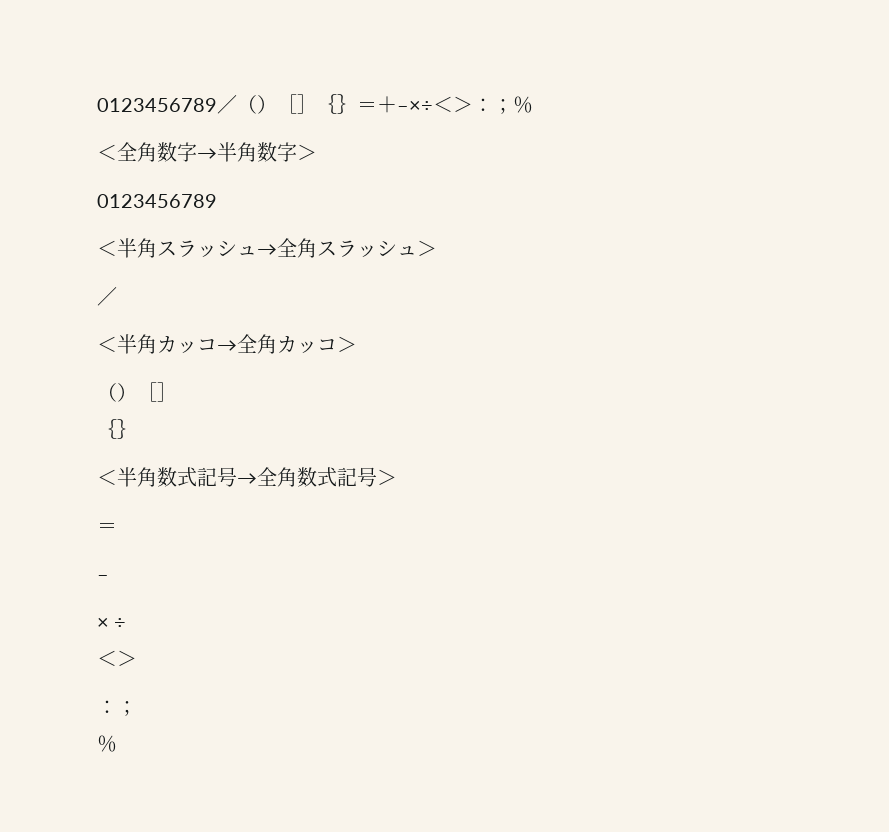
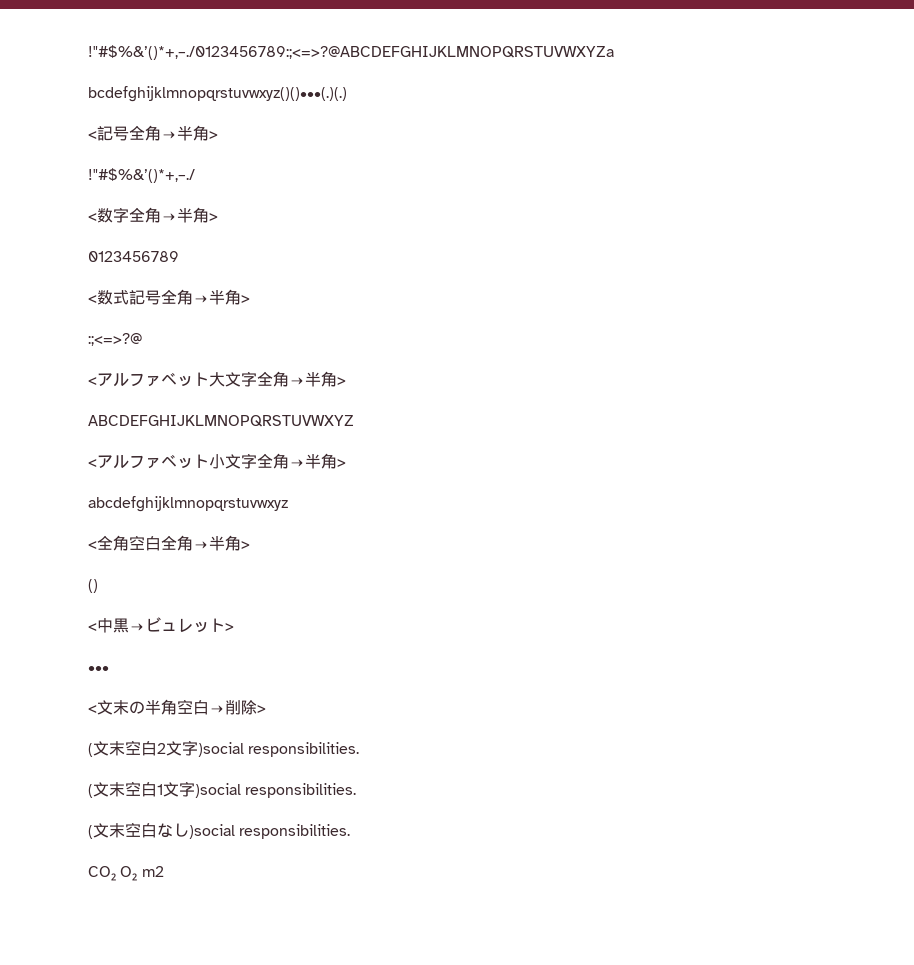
- 0123456789／（）［］｛｝＝＋–×÷＜＞：；％
- ＜全角数字→半角数字＞
+ !"#$%&’()*+,–./0123456789:;<=>?@ABCDEFGHIJKLMNOPQRSTUVWXYZa
+ bcdefghijklmnopqrstuvwxyz()()•••(.)(.)
+ <記号全角→半角>
+ !"#$%&’()*+,–./
+ <数字全角→半角>
  0123456789
- ＜半角スラッシュ→全角スラッシュ＞
- ／
- ＜半角カッコ→全角カッコ＞
- （）［］
- ｛｝
- ＜半角数式記号→全角数式記号＞
- ＝
- –
- × ÷
- ＜＞
- ：；
- ％
+ <数式記号全角→半角>
+ :;<=>?@
+ <アルファベット大文字全角→半角>
+ ABCDEFGHIJKLMNOPQRSTUVWXYZ
+ <アルファベット小文字全角→半角>
+ abcdefghijklmnopqrstuvwxyz
+ <全角空白全角→半角>
+ ()
+ <中黒→ビュレット>
+ •••
+ <文末の半角空白→削除>
+ (文末空白2文字)social responsibilities.
+ (文末空白1文字)social responsibilities.
+ (文末空白なし)social responsibilities.
+ CO₂ O₂ m2

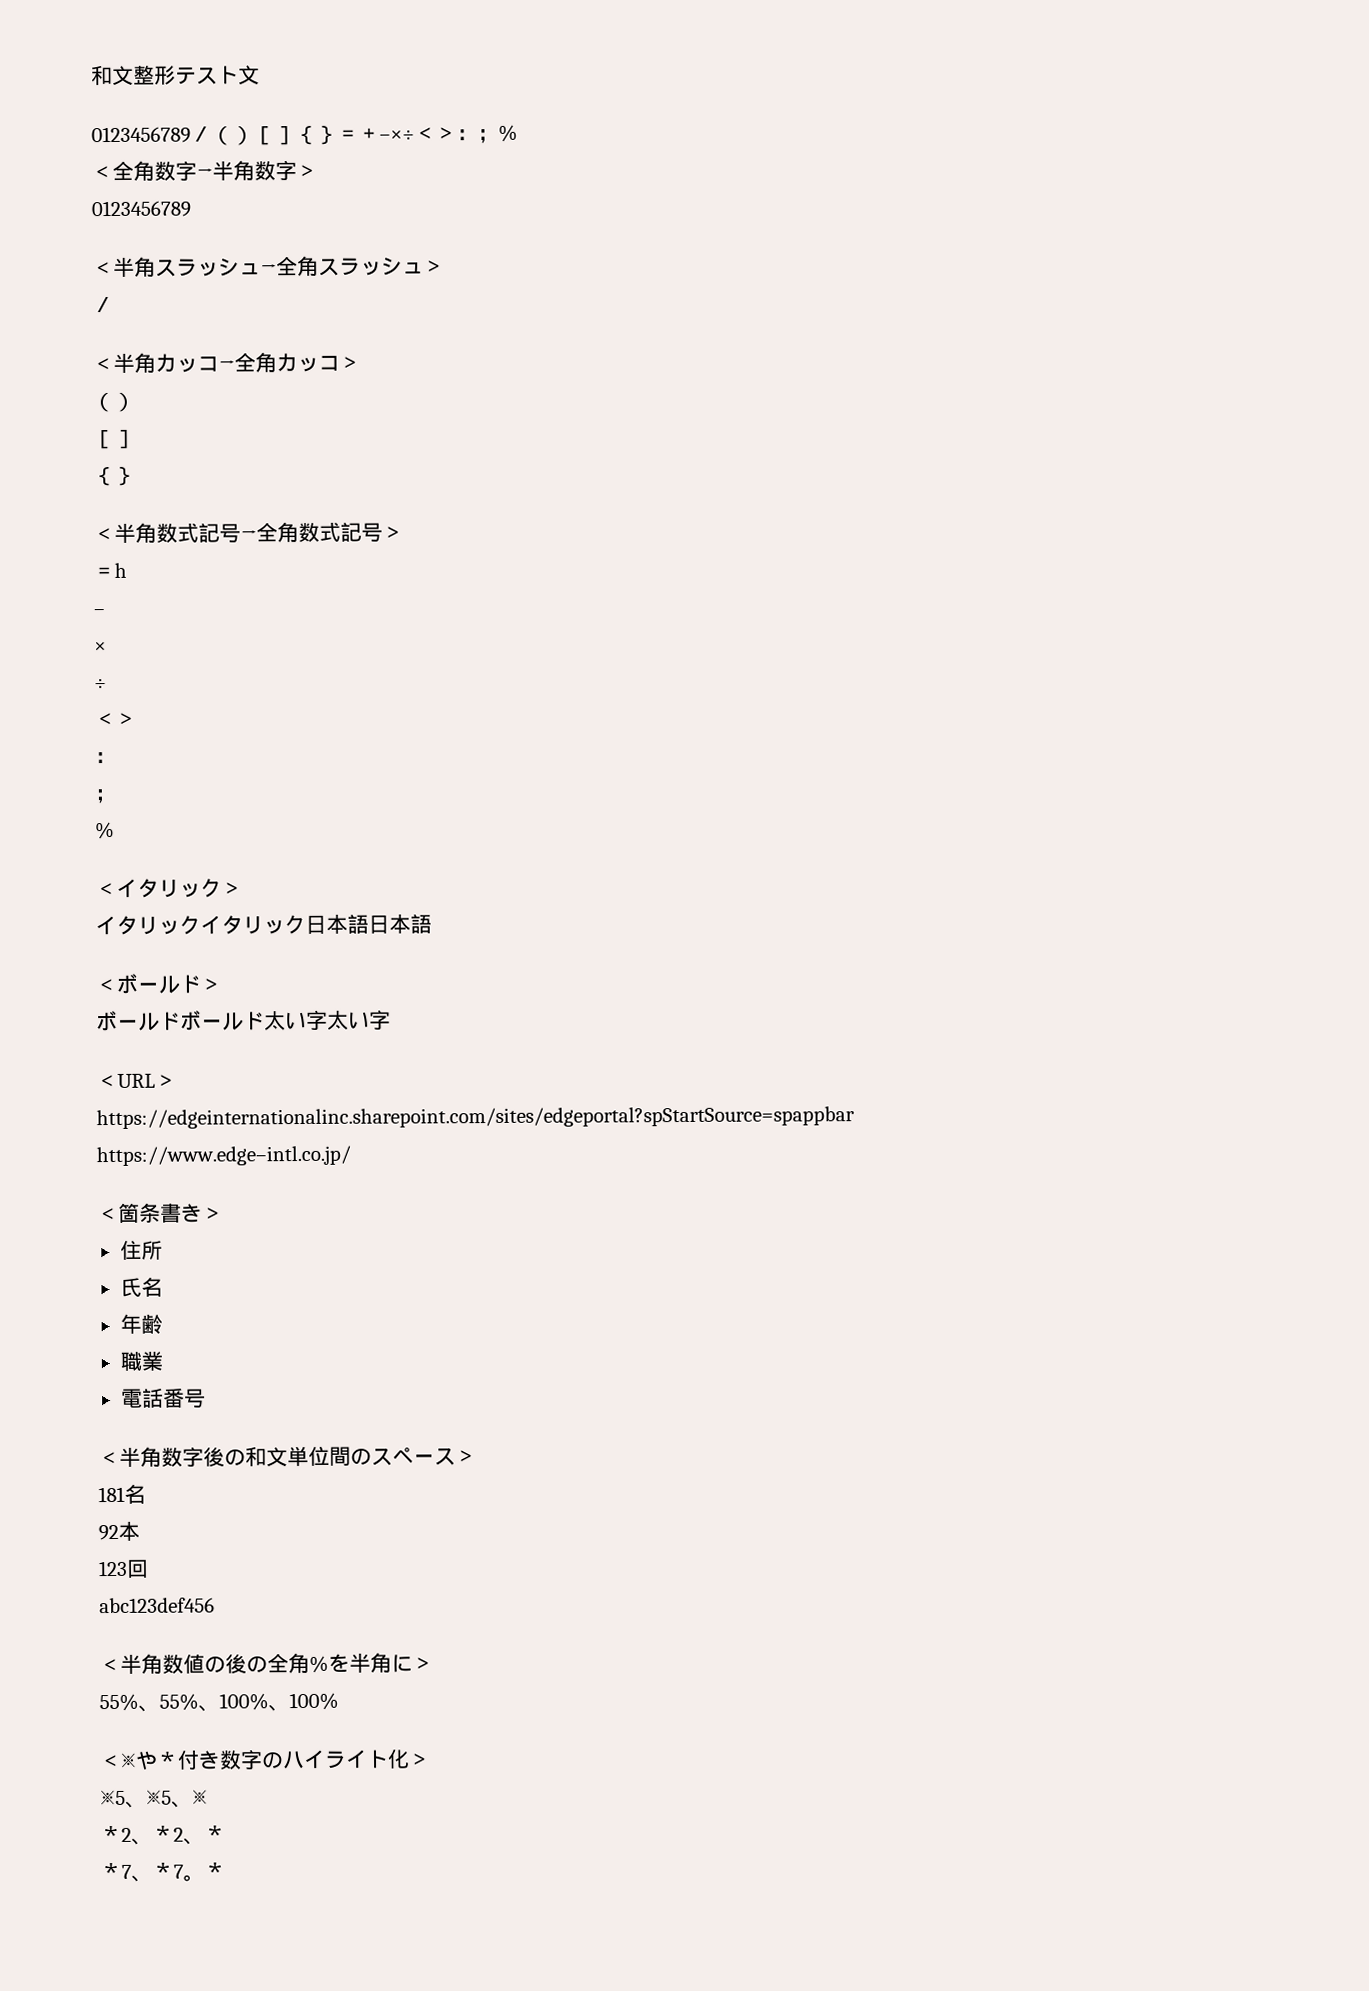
- !"#$%&’()*+,–./0123456789:;<=>?@ABCDEFGHIJKLMNOPQRSTUVWXYZa
- bcdefghijklmnopqrstuvwxyz()()•••(.)(.)
- <記号全角→半角>
- !"#$%&’()*+,–./
- <数字全角→半角>
+ 和文整形テスト文
+ 0123456789／（）［］｛｝＝＋–×÷＜＞：；%
+ ＜全角数字→半角数字＞
  0123456789
- <数式記号全角→半角>
- :;<=>?@
- <アルファベット大文字全角→半角>
- ABCDEFGHIJKLMNOPQRSTUVWXYZ
- <アルファベット小文字全角→半角>
- abcdefghijklmnopqrstuvwxyz
- <全角空白全角→半角>
- ()
- <中黒→ビュレット>
- •••
- <文末の半角空白→削除>
- (文末空白2文字)social responsibilities.
- (文末空白1文字)social responsibilities.
- (文末空白なし)social responsibilities.
- CO₂ O₂ m2
+ ＜半角スラッシュ→全角スラッシュ＞
+ ／
+ ＜半角カッコ→全角カッコ＞
+ （）
+ ［］
+ ｛｝
+ ＜半角数式記号→全角数式記号＞
+ ＝h
+ –
+ ×
+ ÷
+ ＜＞
+ ：
+ ；
+ %
+ ＜イタリック＞
+ イタリックイタリック日本語日本語
+ ＜ボールド＞
+ ボールドボールド太い字太い字
+ ＜URL＞
+ https://edgeinternationalinc.sharepoint.com/sites/edgeportal?spStartSource=spappbar
+ https://www.edge–intl.co.jp/
+ ＜箇条書き＞
+ 住所
+ 氏名
+ 年齢
+ 職業
+ 電話番号
+ ＜半角数字後の和文単位間のスペース＞
+ 181名
+ 92本
+ 123回
+ abc123def456
+ ＜半角数値の後の全角%を半角に＞
+ 55%、55%、100%、100%
+ ＜※や＊付き数字のハイライト化＞
+ ※5、※5、※
+ ＊2、＊2、＊
+ ＊7、＊7。＊

